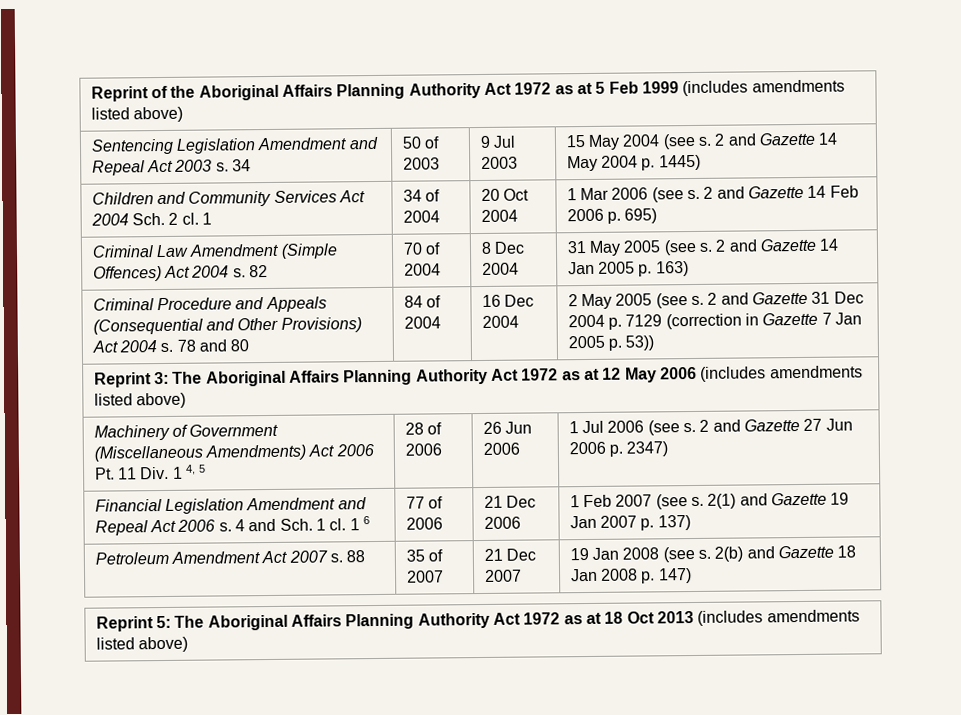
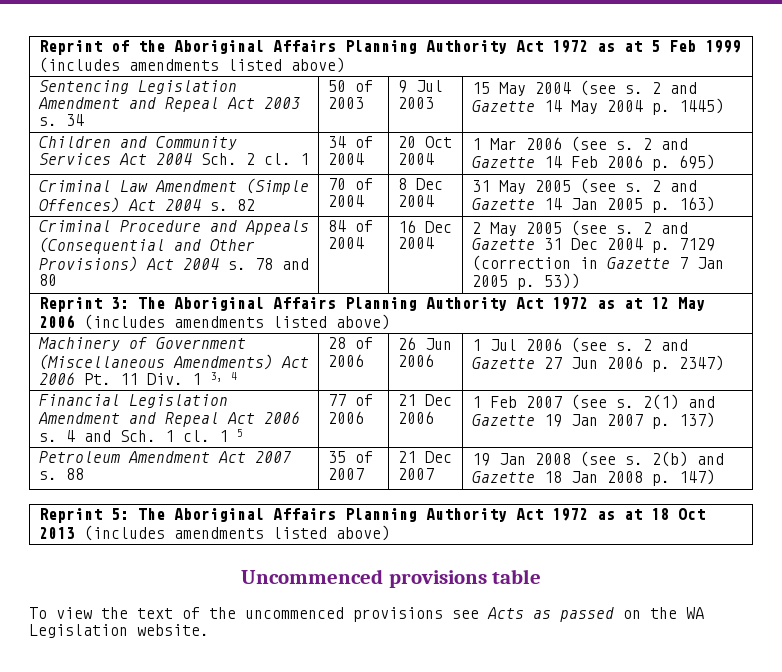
- Machinery of Government (Miscellaneous Amendments) Act 2006 Pt. 11 Div. 1 4, 5 | 28 of 2006 | 26 Jun 2006 | 1 Jul 2006 (see s. 2 and Gazette 27 Jun 2006 p. 2347)
+ Machinery of Government (Miscellaneous Amendments) Act 2006 Pt. 11 Div. 1 3, 4 | 28 of 2006 | 26 Jun 2006 | 1 Jul 2006 (see s. 2 and Gazette 27 Jun 2006 p. 2347)
- Financial Legislation Amendment and Repeal Act 2006 s. 4 and Sch. 1 cl. 1 6 | 77 of 2006 | 21 Dec 2006 | 1 Feb 2007 (see s. 2(1) and Gazette 19 Jan 2007 p. 137)
+ Financial Legislation Amendment and Repeal Act 2006 s. 4 and Sch. 1 cl. 1 5 | 77 of 2006 | 21 Dec 2006 | 1 Feb 2007 (see s. 2(1) and Gazette 19 Jan 2007 p. 137)
+ Uncommenced provisions table
+ To view the text of the uncommenced provisions see Acts as passed on the WA Legislation website.

